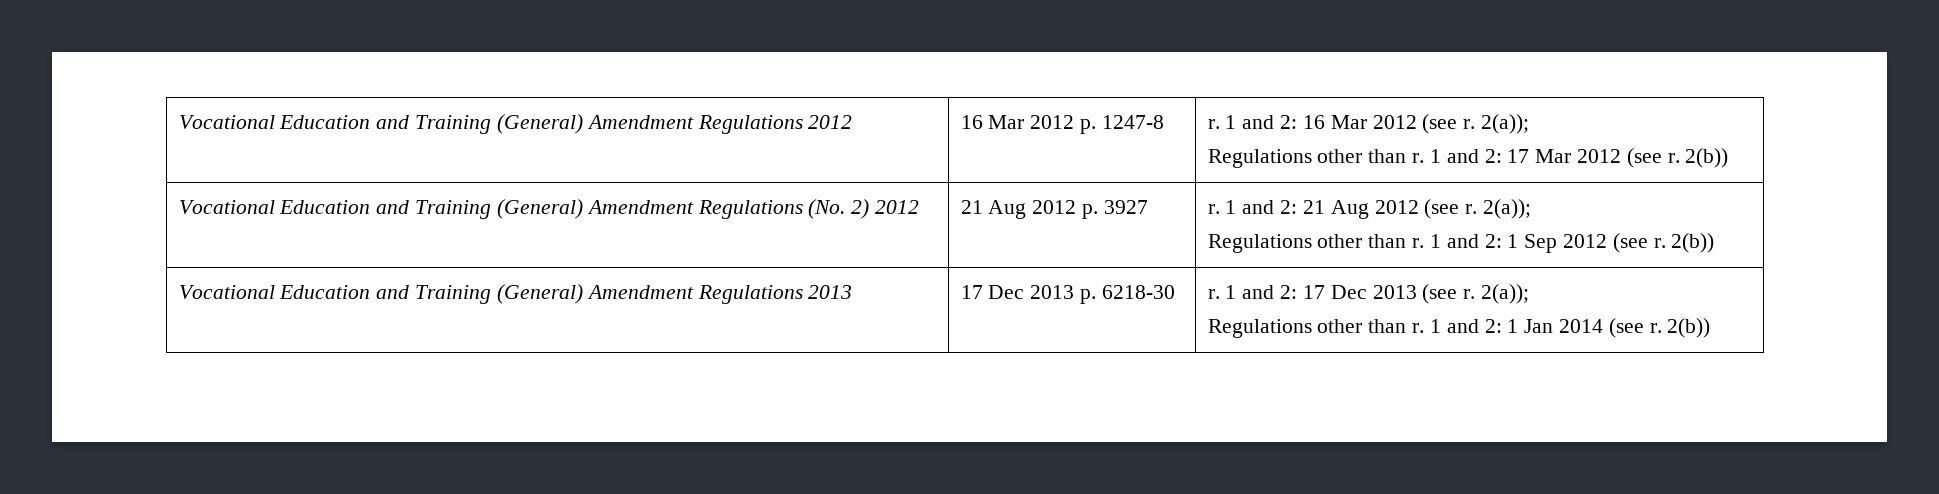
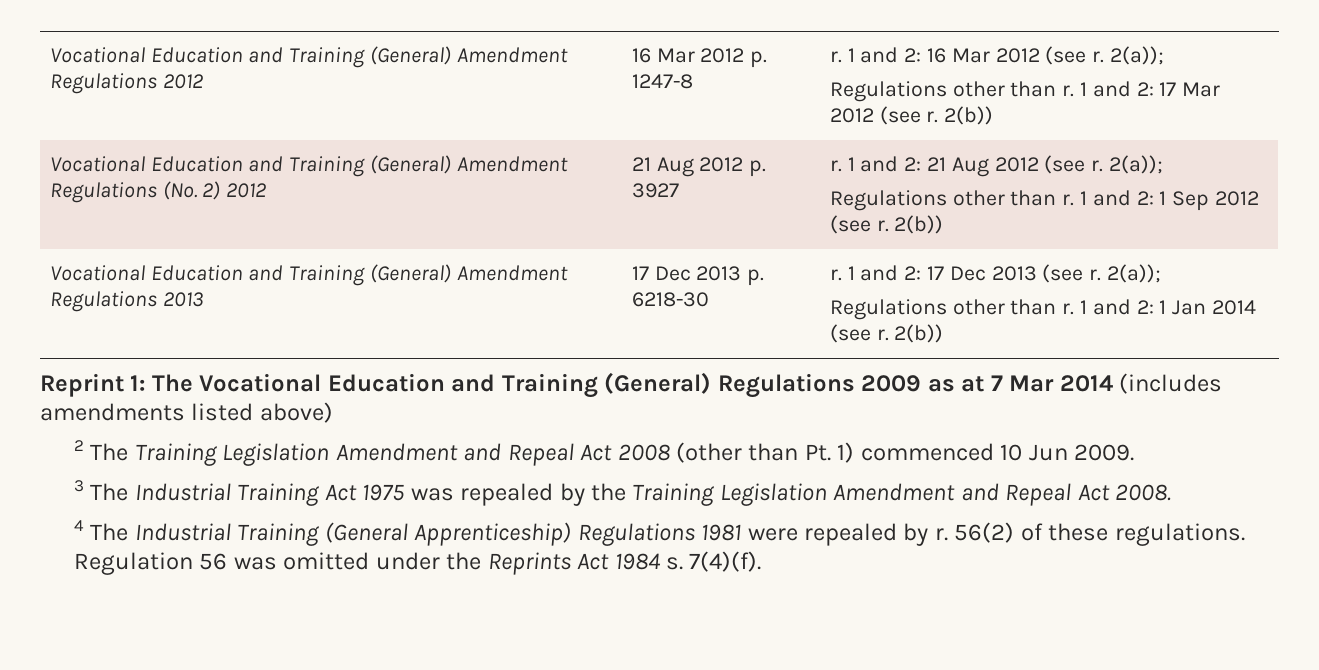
+ Reprint 1: The Vocational Education and Training (General) Regulations 2009 as at 7 Mar 2014 (includes amendments listed above)
+ 2 The Training Legislation Amendment and Repeal Act 2008 (other than Pt. 1) commenced 10 Jun 2009.
+ 3 The Industrial Training Act 1975 was repealed by the Training Legislation Amendment and Repeal Act 2008.
+ 4 The Industrial Training (General Apprenticeship) Regulations 1981 were repealed by r. 56(2) of these regulations. Regulation 56 was omitted under the Reprints Act 1984 s. 7(4)(f).

